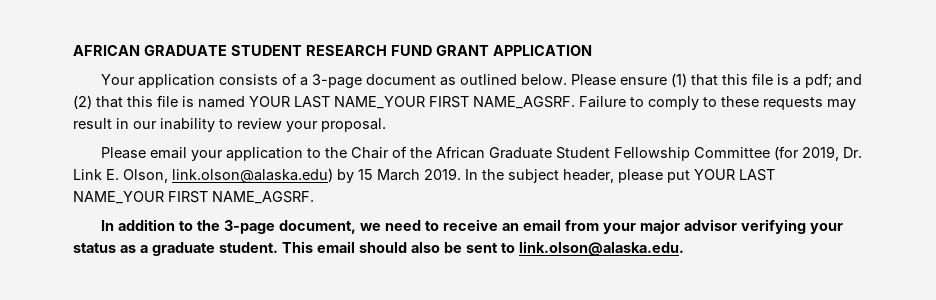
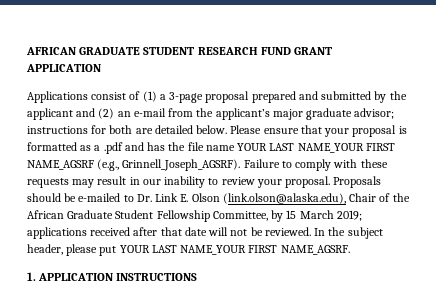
- Your application consists of a 3-page document as outlined below. Please ensure (1) that this file is a pdf; and (2) that this file is named YOUR LAST NAME_YOUR FIRST NAME_AGSRF.
+ Applications consist of (1) a 3-page proposal prepared and submitted by the applicant and (2) an e-mail from the applicant’s major graduate advisor; instructions for both are detailed below. Please ensure that your proposal is formatted as a .pdf and has the file name YOUR LAST NAME_YOUR FIRST NAME_AGSRF (e.g., Grinnell_Joseph_AGSRF).
- Failure to comply to these requests may result in our inability to review your proposal.
- Please email your application to the Chair of the African Graduate Student Fellowship Committee (for 2019, Dr. Link E. Olson, link.olson@alaska.edu) by 15 March 2019.
+ Failure to comply with these requests may result in our inability to review your proposal. Proposals should be e-mailed to Dr. Link E. Olson (link.olson@alaska.edu), Chair of the African Graduate Student Fellowship Committee, by 15 March 2019; applications received after that date will not be reviewed.
- In addition to the 3-page document, we need to receive an email from your major advisor verifying your status as a graduate student. This email should also be sent to link.olson@alaska.edu.
+ 1. APPLICATION INSTRUCTIONS

